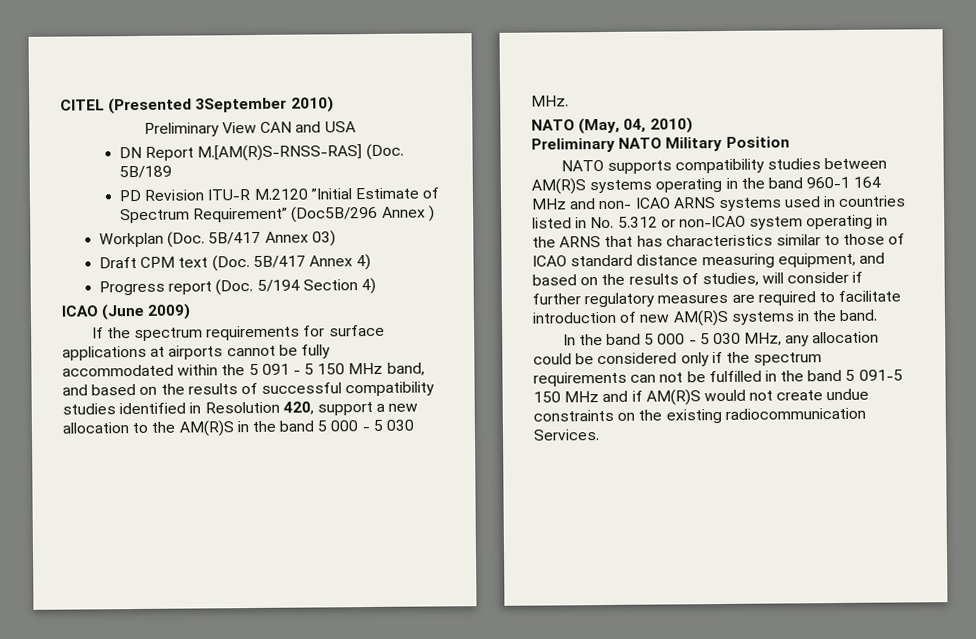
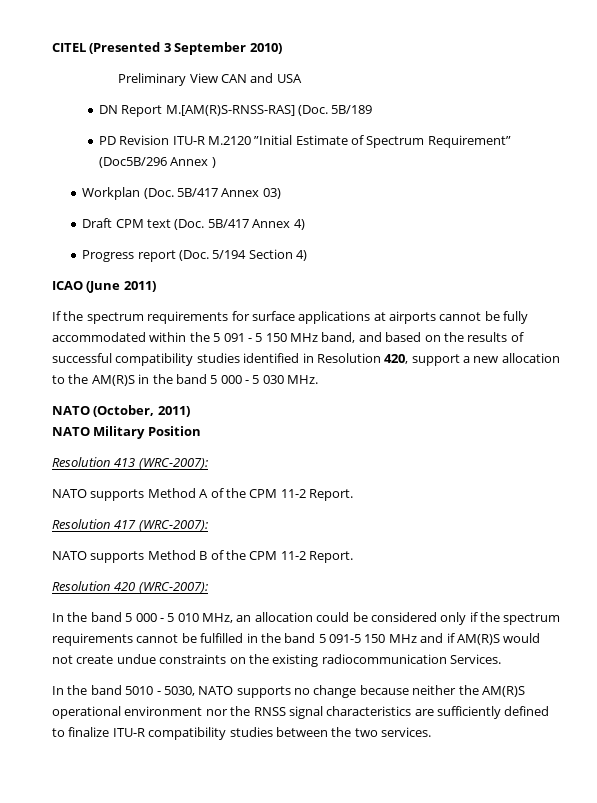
- CITEL (Presented 3September 2010)
+ CITEL (Presented 3 September 2010)
- ICAO (June 2009)
+ ICAO (June 2011)
- NATO (May, 04, 2010)
- Preliminary NATO Military Position
+ NATO (October, 2011)
+ NATO Military Position
- NATO supports compatibility studies between AM(R)S systems operating in the band 960-1 164 MHz and non- ICAO ARNS systems used in countries listed in No. 5.312 or non-ICAO system operating in the ARNS that has characteristics similar to those of ICAO standard distance measuring equipment, and based on the results of studies, will consider if further regulatory measures are required to facilitate introduction of new AM(R)S systems in the band.
+ Resolution 413 (WRC-2007):
+ NATO supports Method A of the CPM 11-2 Report.
+ Resolution 417 (WRC-2007):
+ NATO supports Method B of the CPM 11-2 Report.
+ Resolution 420 (WRC-2007):
- In the band 5 000 - 5 030 MHz, any allocation could be considered only if the spectrum requirements can not be fulfilled in the band 5 091-5 150 MHz and if AM(R)S would not create undue constraints on the existing radiocommunication Services.
+ In the band 5 000 - 5 010 MHz, an allocation could be considered only if the spectrum requirements cannot be fulfilled in the band 5 091-5 150 MHz and if AM(R)S would not create undue constraints on the existing radiocommunication Services.
+ In the band 5010 - 5030, NATO supports no change because neither the AM(R)S operational environment nor the RNSS signal characteristics are sufficiently defined to finalize ITU-R compatibility studies between the two services.

